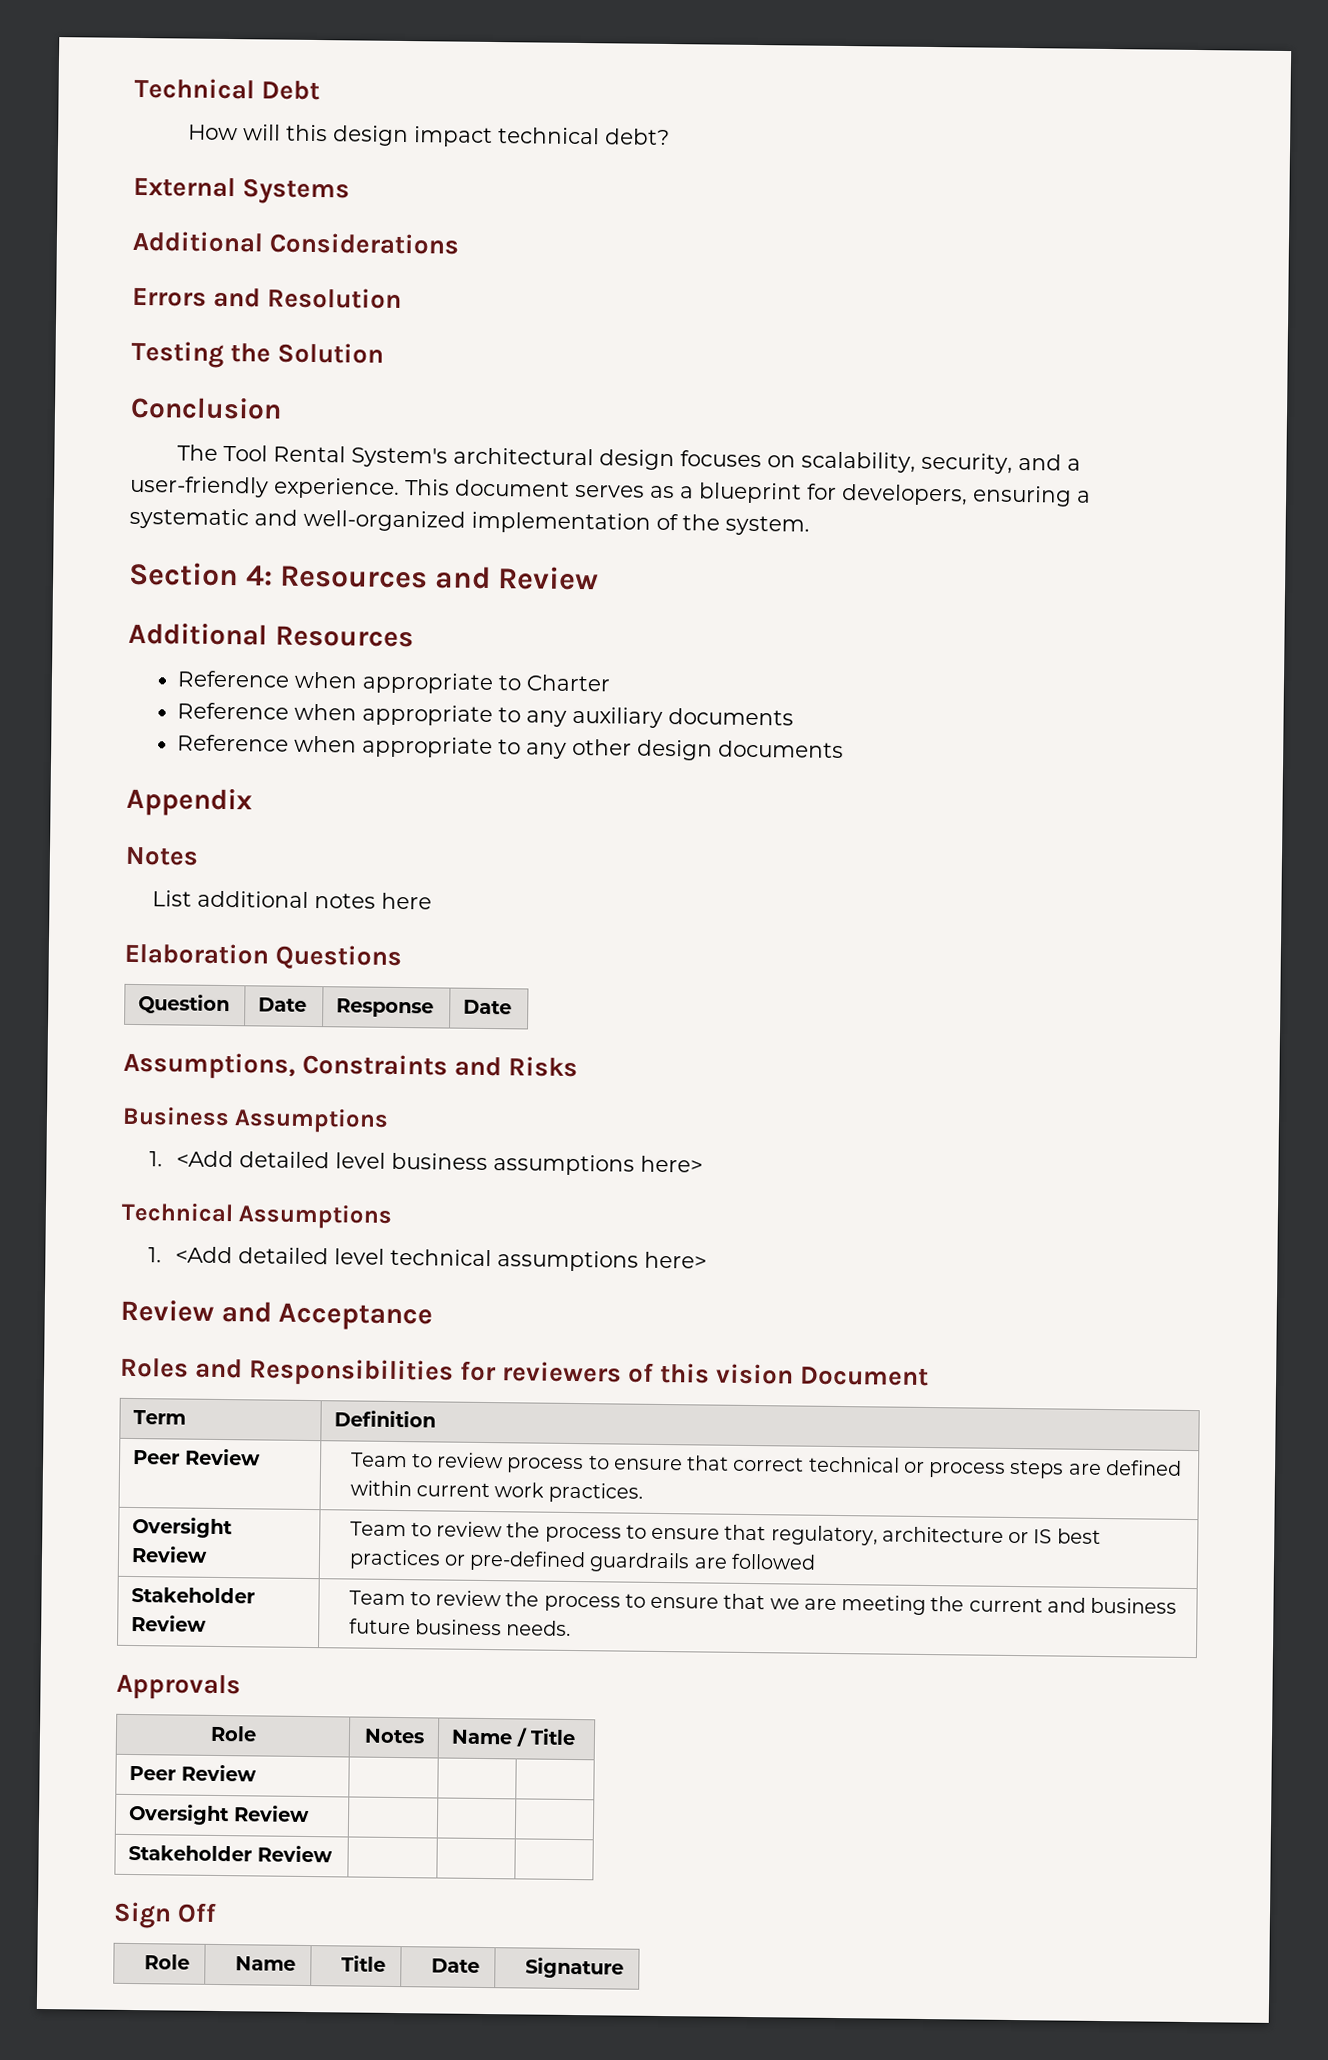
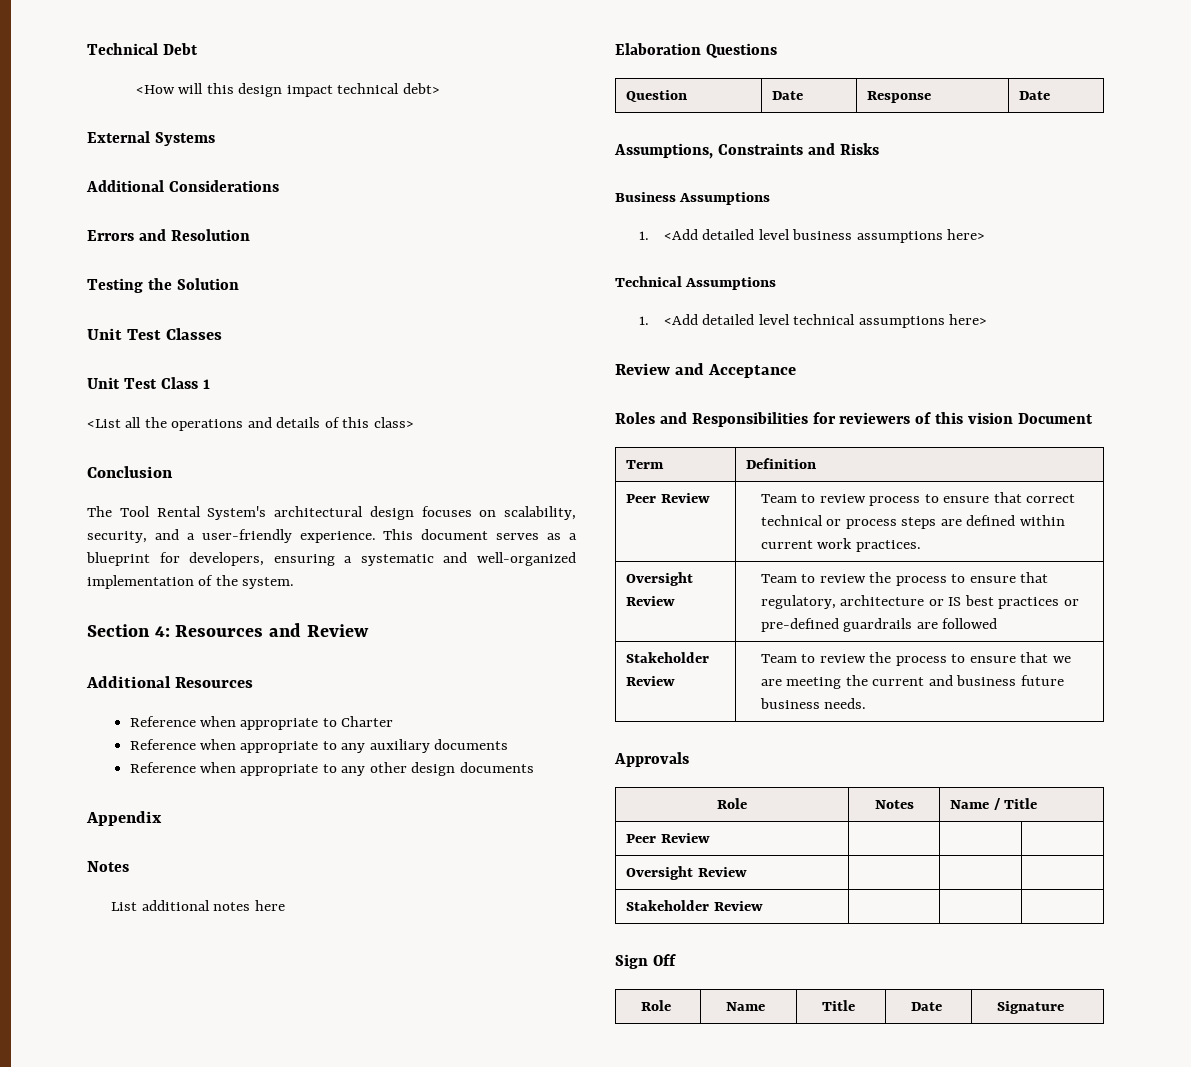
- How will this design impact technical debt?
+ <How will this design impact technical debt>
+ Unit Test Classes
+ Unit Test Class 1
+ <List all the operations and details of this class>

